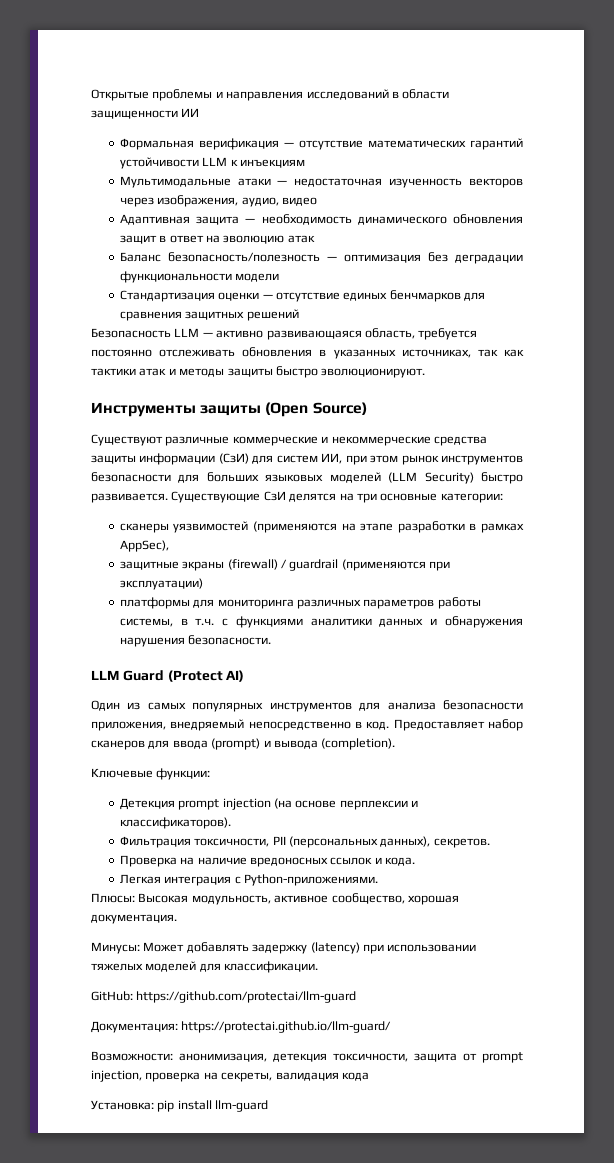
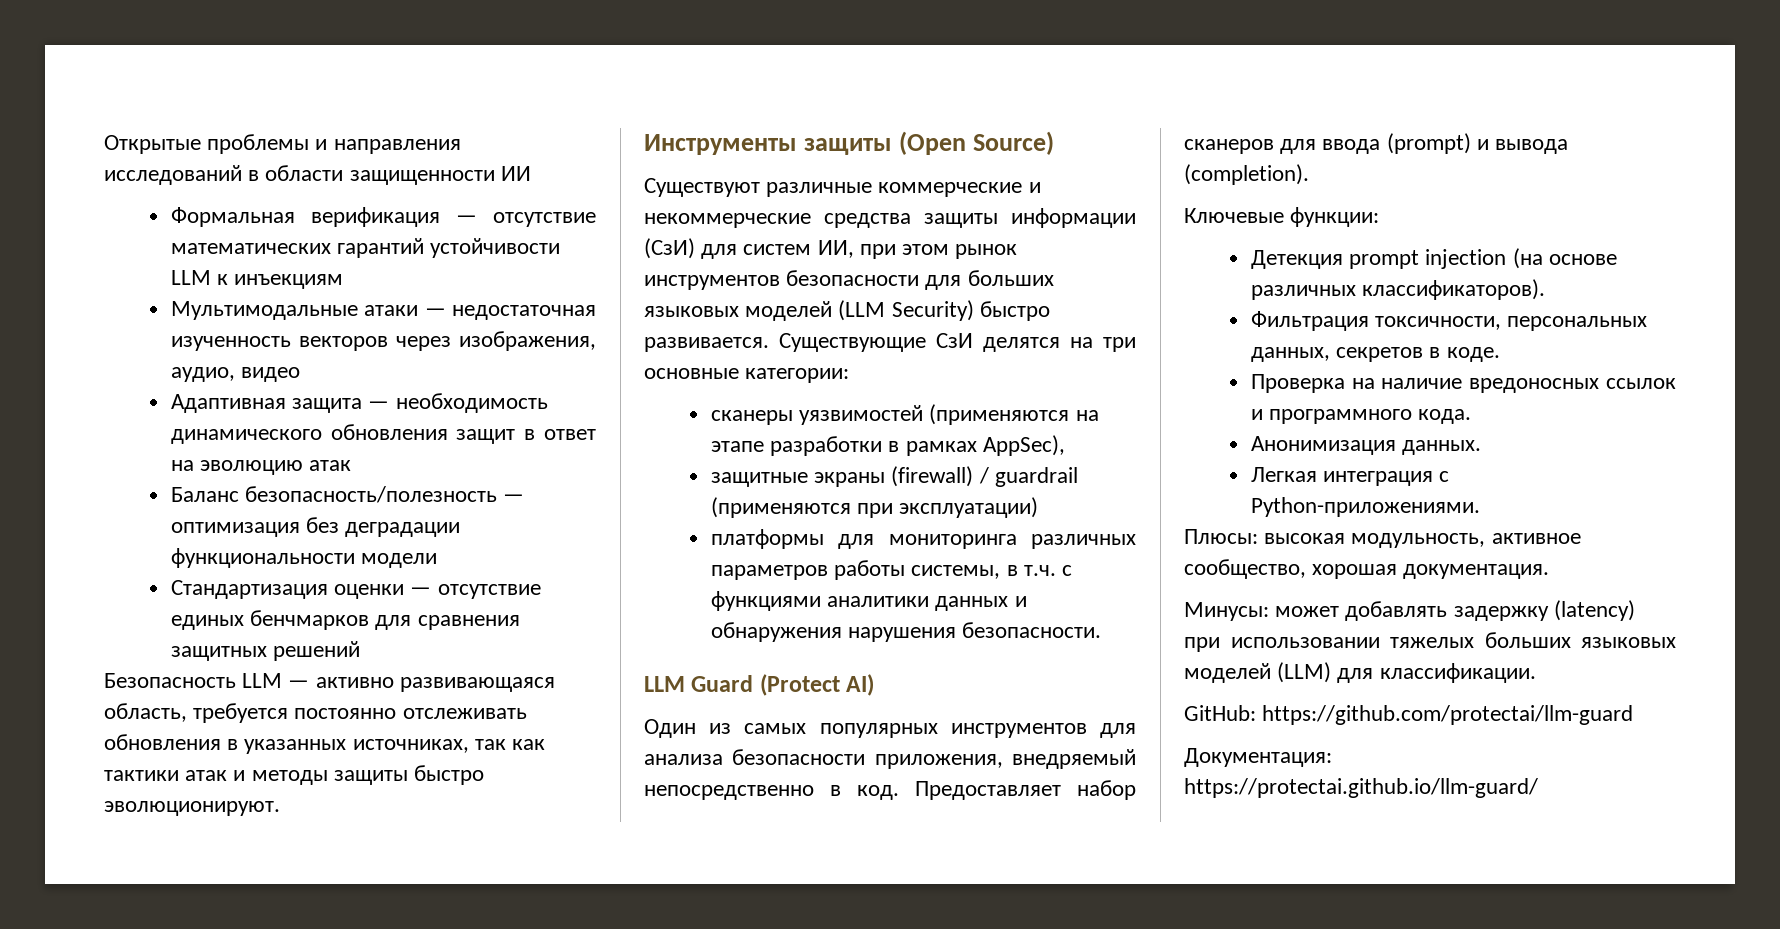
- Детекция prompt injection (на основе перплексии и классификаторов).
+ Детекция prompt injection (на основе различных классификаторов).
- Фильтрация токсичности, PII (персональных данных), секретов.
+ Фильтрация токсичности, персональных данных, секретов в коде.
- Проверка на наличие вредоносных ссылок и кода.
+ Проверка на наличие вредоносных ссылок и программного кода.
+ Анонимизация данных.
- Плюсы: Высокая модульность, активное сообщество, хорошая документация.
+ Плюсы: высокая модульность, активное сообщество, хорошая документация.
- Минусы: Может добавлять задержку (latency) при использовании тяжелых моделей для классификации.
+ Минусы: может добавлять задержку (latency) при использовании тяжелых больших языковых моделей (LLM) для классификации.
- Возможности: анонимизация, детекция токсичности, защита от prompt injection, проверка на секреты, валидация кода
- Установка: pip install llm-guard

